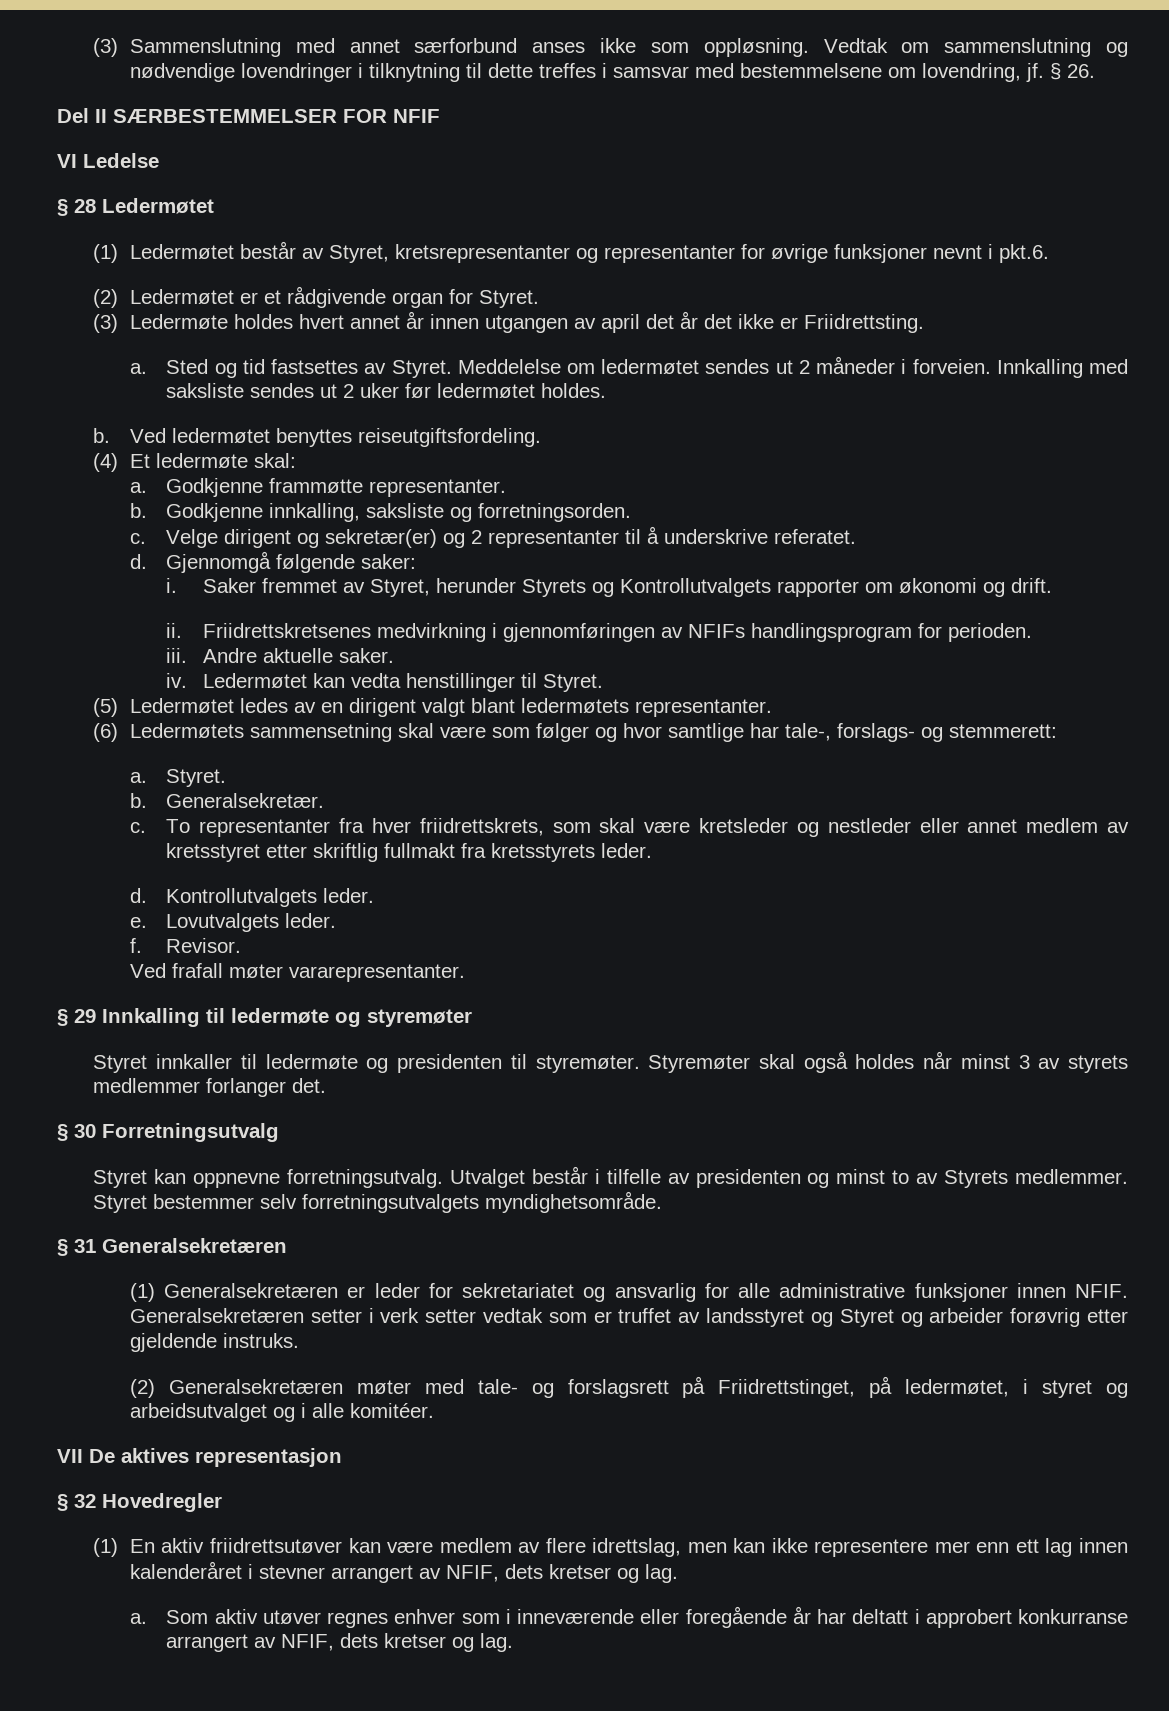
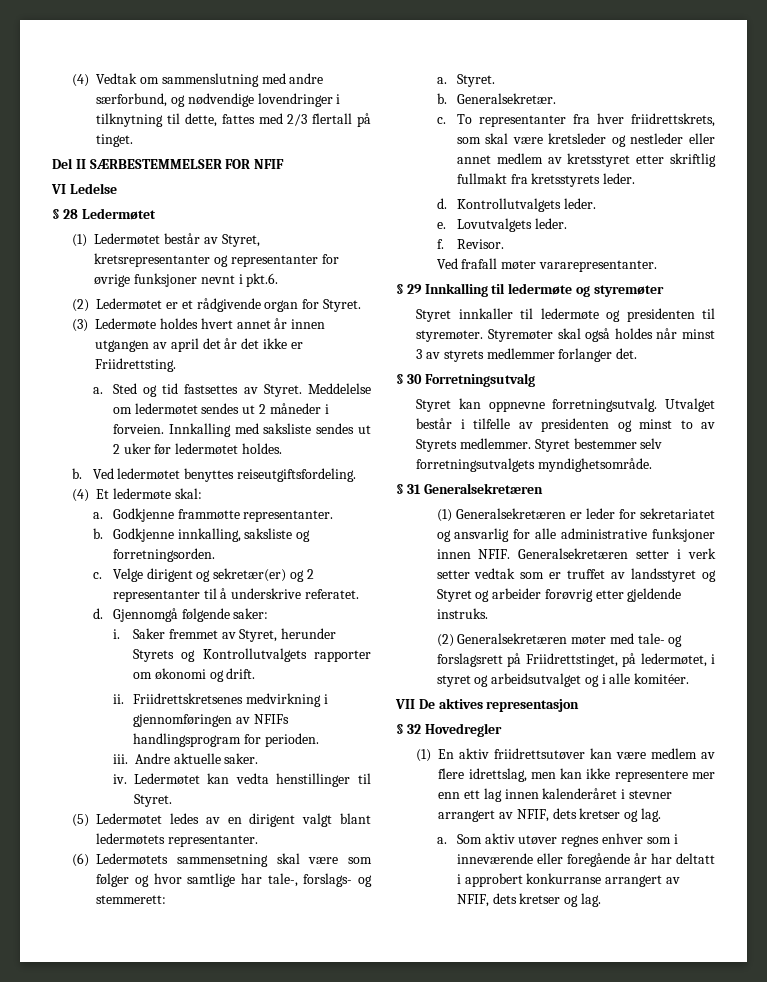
- (3) Sammenslutning med annet særforbund anses ikke som oppløsning. Vedtak om sammenslutning og nødvendige lovendringer i tilknytning til dette treffes i samsvar med bestemmelsene om lovendring, jf. § 26.
+ (4) Vedtak om sammenslutning med andre særforbund, og nødvendige lovendringer i tilknytning til dette, fattes med 2/3 flertall på tinget.

